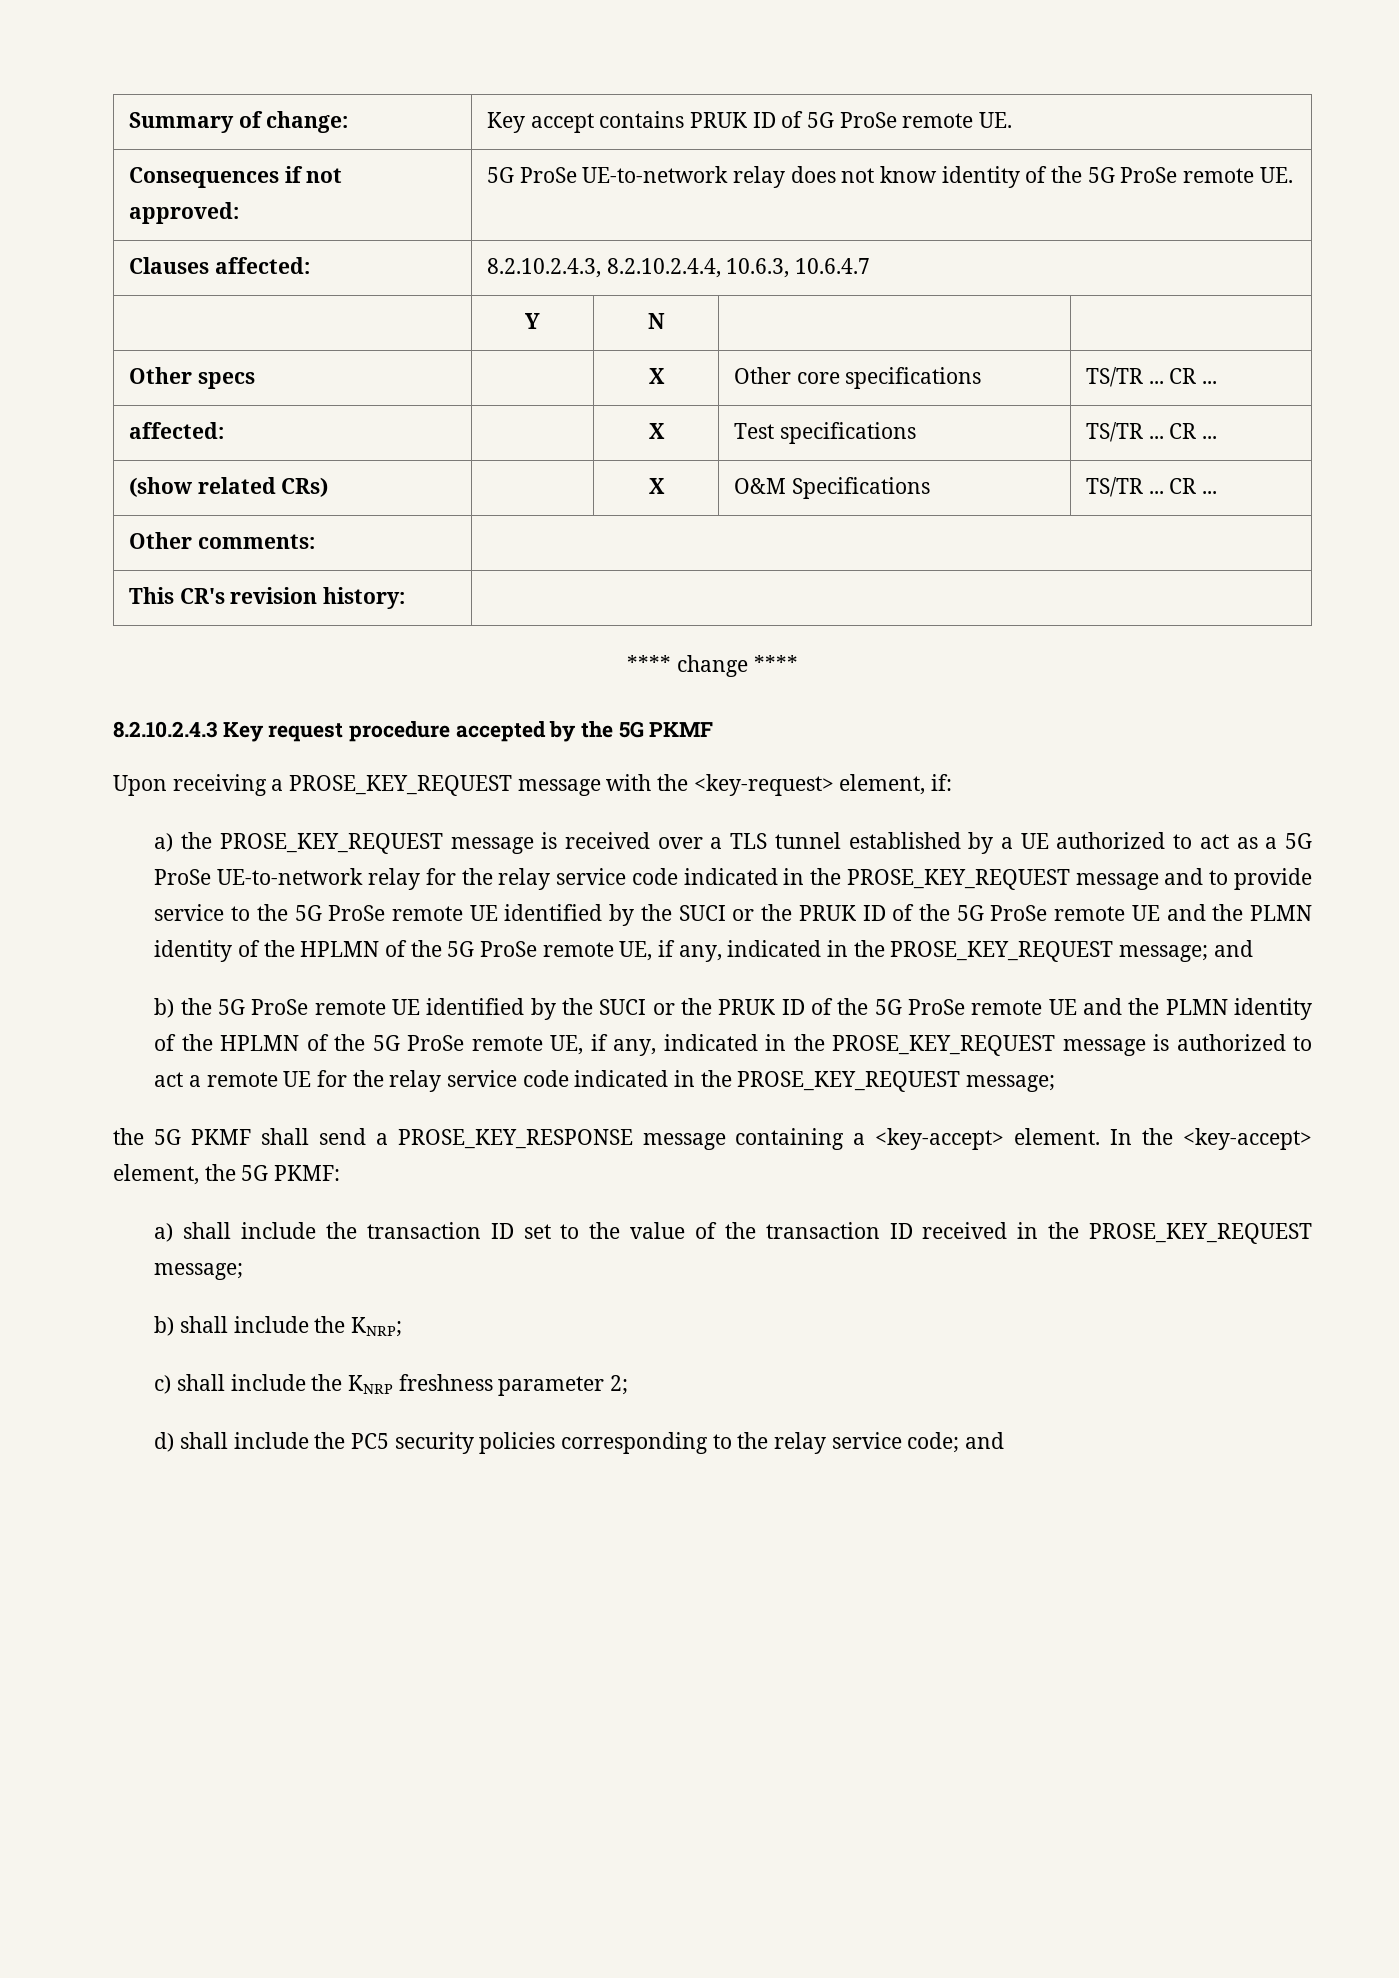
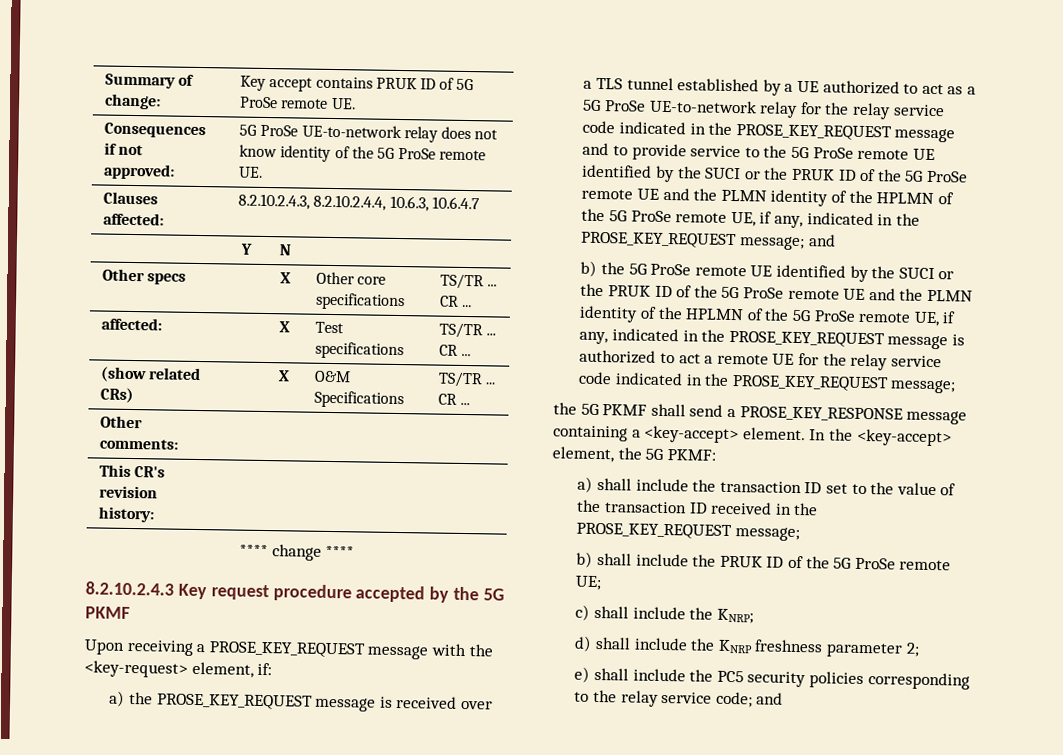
- b) shall include the KNRP;
+ b) shall include the PRUK ID of the 5G ProSe remote UE;
+ c) shall include the KNRP;
- c) shall include the KNRP freshness parameter 2;
+ d) shall include the KNRP freshness parameter 2;
- d) shall include the PC5 security policies corresponding to the relay service code; and
+ e) shall include the PC5 security policies corresponding to the relay service code; and

